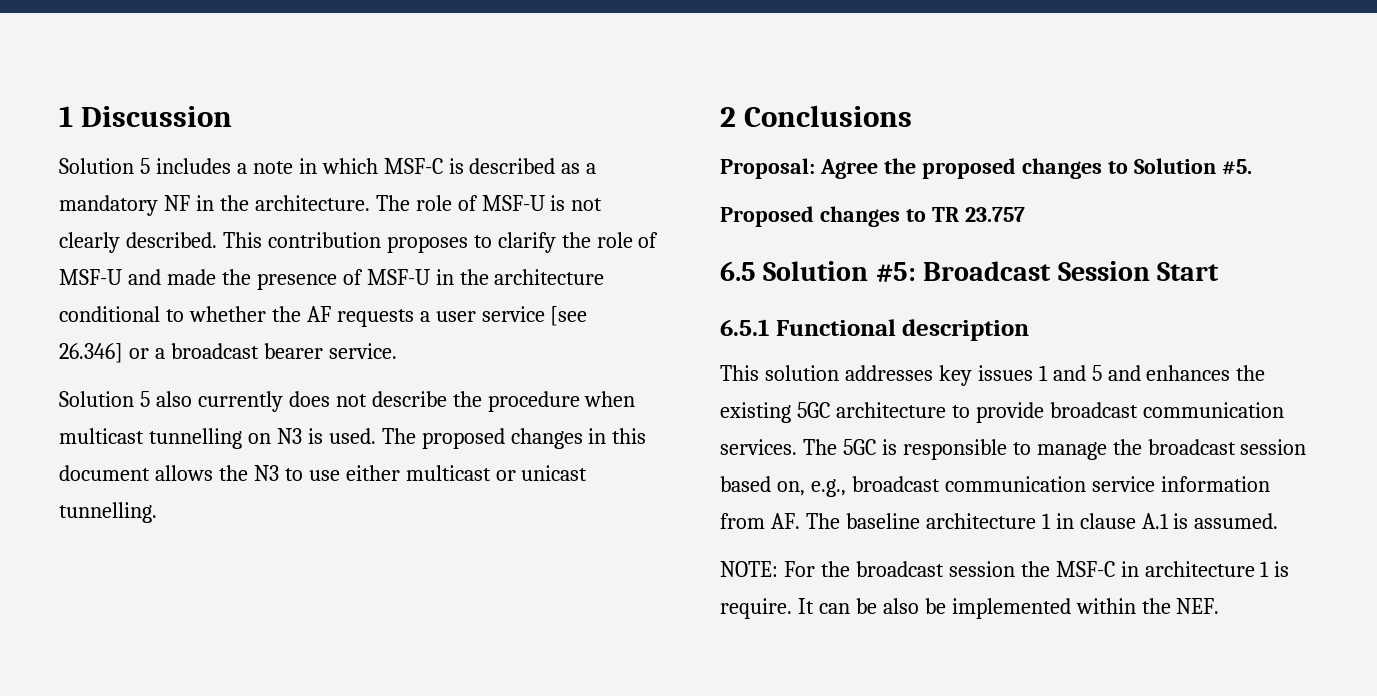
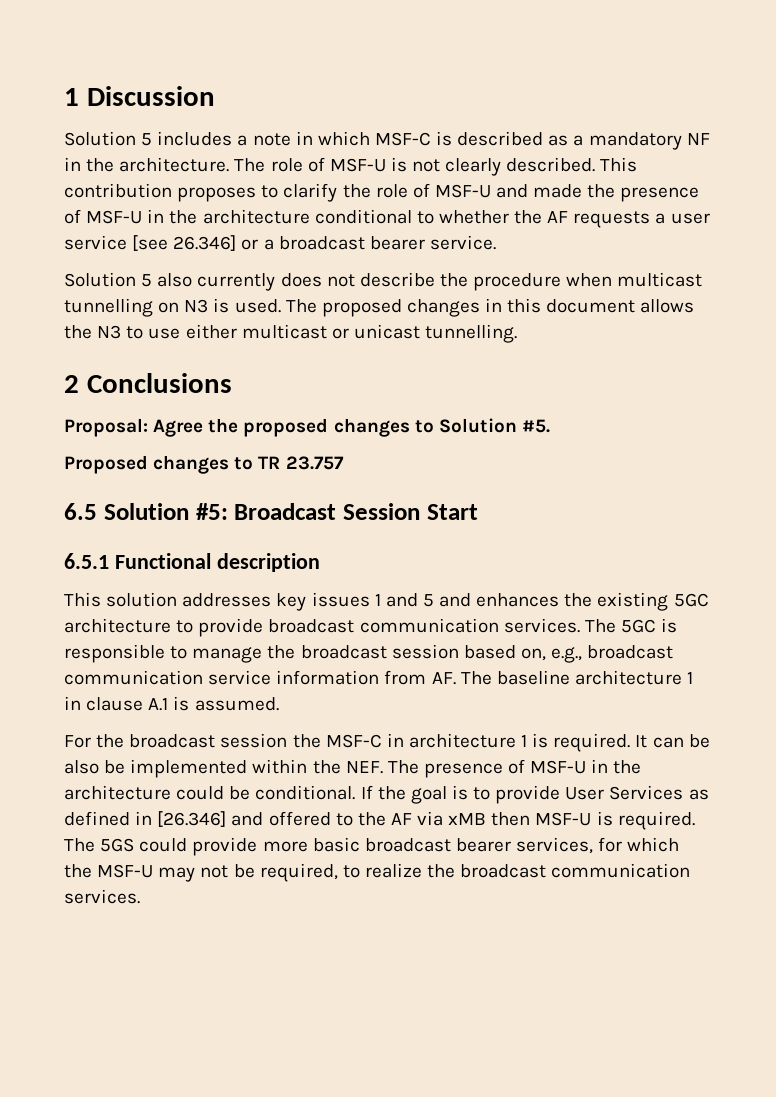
- NOTE: For the broadcast session the MSF-C in architecture 1 is require.
+ For the broadcast session the MSF-C in architecture 1 is required.
- It can be also be implemented within the NEF.
+ It can be also be implemented within the NEF. The presence of MSF-U in the architecture could be conditional. If the goal is to provide User Services as defined in [26.346] and offered to the AF via xMB then MSF-U is required. The 5GS could provide more basic broadcast bearer services, for which the MSF-U may not be required, to realize the broadcast communication services.

